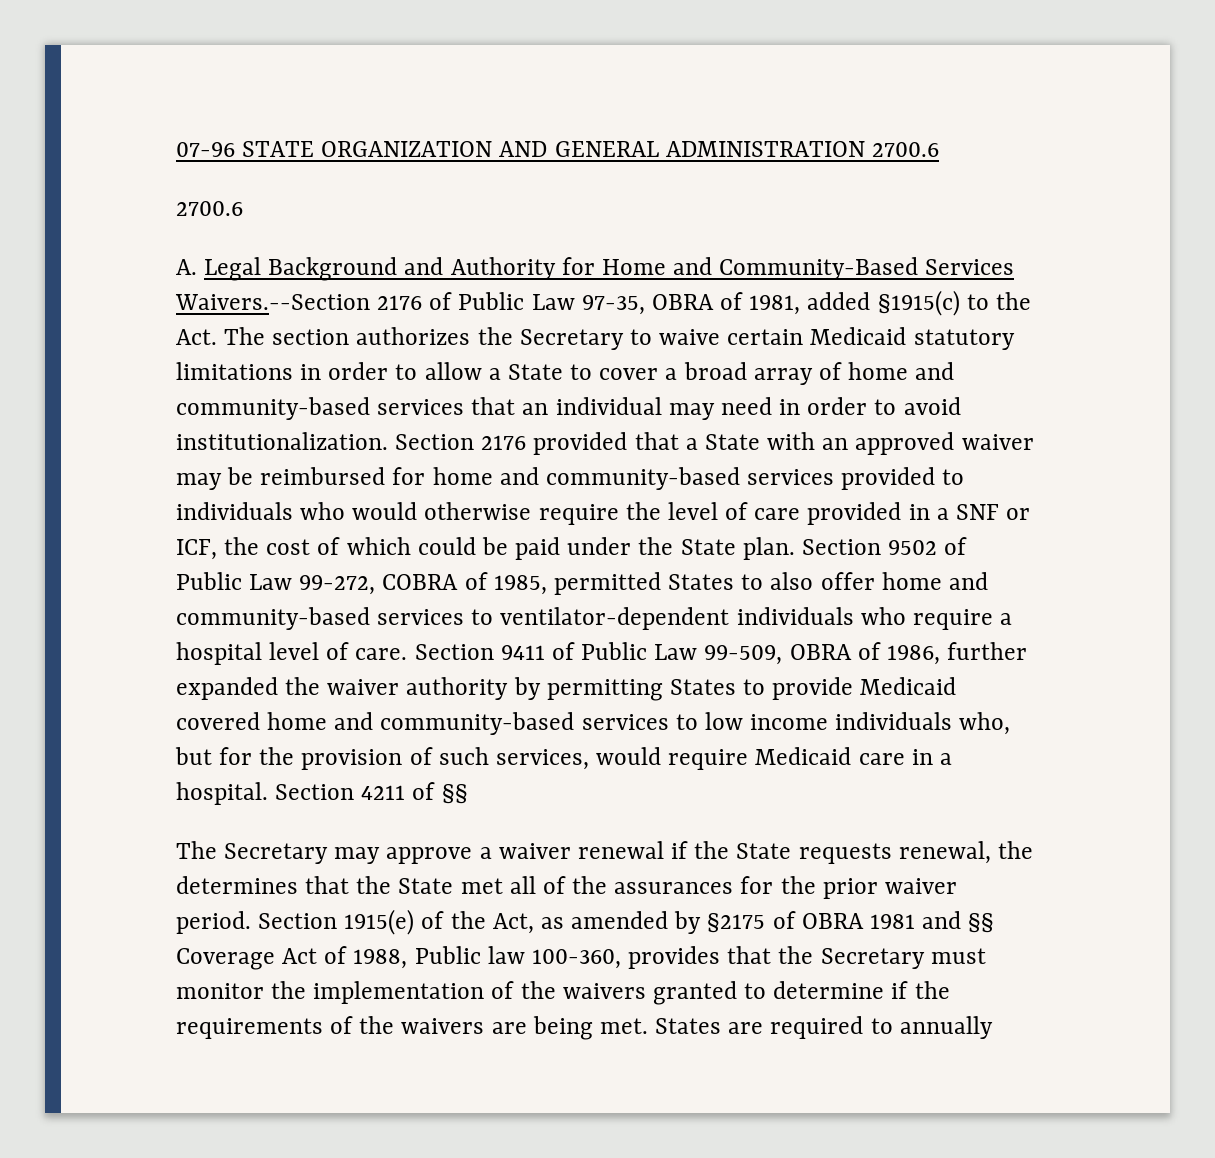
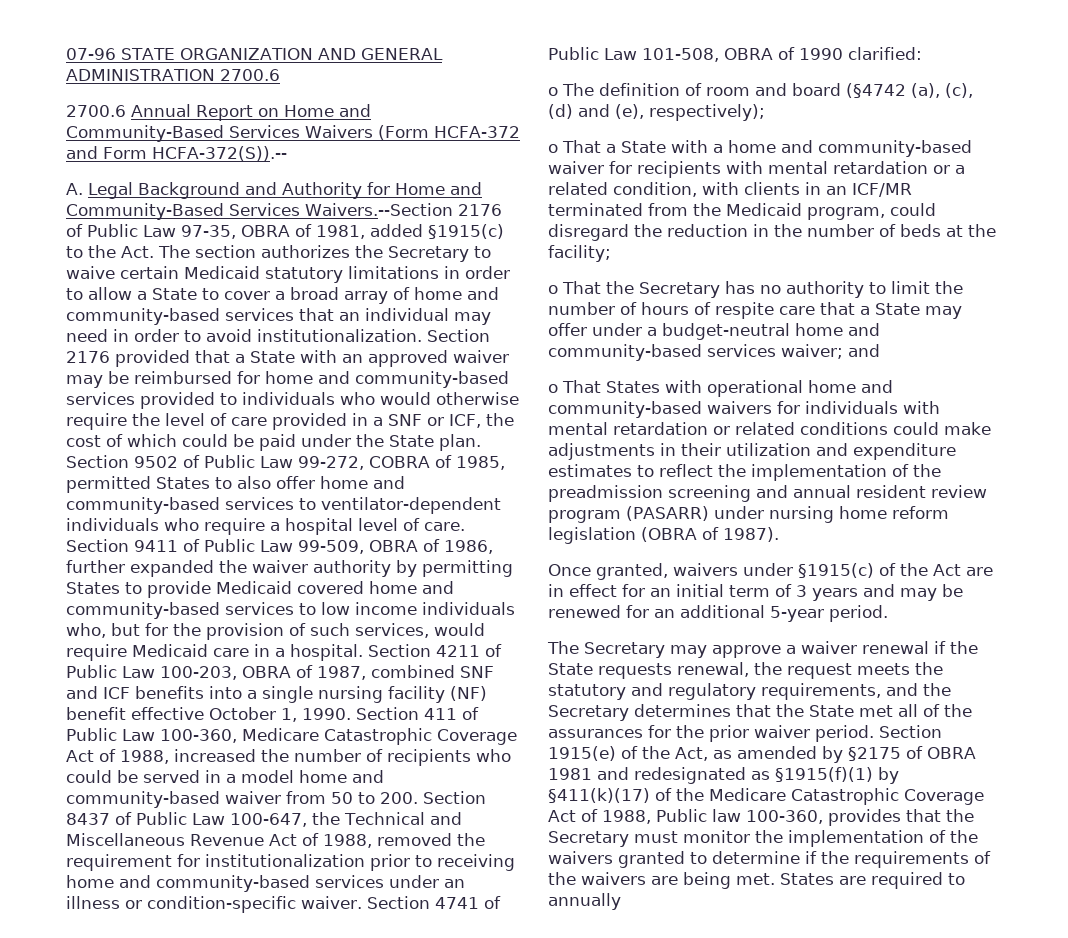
  07-96 STATE ORGANIZATION AND GENERAL ADMINISTRATION 2700.6
- 2700.6
+ 2700.6 Annual Report on Home and Community-Based Services Waivers (Form HCFA-372 and Form HCFA-372(S)).--
- Section 4211 of §§
+ Section 4211 of Public Law 100-203, OBRA of 1987, combined SNF and ICF benefits into a single nursing facility (NF) benefit effective October 1, 1990. Section 411 of Public Law 100-360, Medicare Catastrophic Coverage Act of 1988, increased the number of recipients who could be served in a model home and community-based waiver from 50 to 200. Section 8437 of Public Law 100-647, the Technical and Miscellaneous Revenue Act of 1988, removed the requirement for institutionalization prior to receiving home and community-based services under an illness or condition-specific waiver. Section 4741 of Public Law 101-508, OBRA of 1990 clarified:
+ o The definition of room and board (§4742 (a), (c), (d) and (e), respectively);
+ o That a State with a home and community-based waiver for recipients with mental retardation or a related condition, with clients in an ICF/MR terminated from the Medicaid program, could disregard the reduction in the number of beds at the facility;
+ o That the Secretary has no authority to limit the number of hours of respite care that a State may offer under a budget-neutral home and community-based services waiver; and
+ o That States with operational home and community-based waivers for individuals with mental retardation or related conditions could make adjustments in their utilization and expenditure estimates to reflect the implementation of the preadmission screening and annual resident review program (PASARR) under nursing home reform legislation (OBRA of 1987).
+ Once granted, waivers under §1915(c) of the Act are in effect for an initial term of 3 years and may be renewed for an additional 5-year period.
- The Secretary may approve a waiver renewal if the State requests renewal, the determines that the State met all of the assurances for the prior waiver period.
+ The Secretary may approve a waiver renewal if the State requests renewal, the request meets the statutory and regulatory requirements, and the Secretary determines that the State met all of the assurances for the prior waiver period.
- Section 1915(e) of the Act, as amended by §2175 of OBRA 1981 and §§ Coverage Act of 1988, Public law 100-360, provides that the Secretary must monitor the implementation of the waivers granted to determine if the requirements of the waivers are being met.
+ Section 1915(e) of the Act, as amended by §2175 of OBRA 1981 and redesignated as §1915(f)(1) by §411(k)(17) of the Medicare Catastrophic Coverage Act of 1988, Public law 100-360, provides that the Secretary must monitor the implementation of the waivers granted to determine if the requirements of the waivers are being met.

